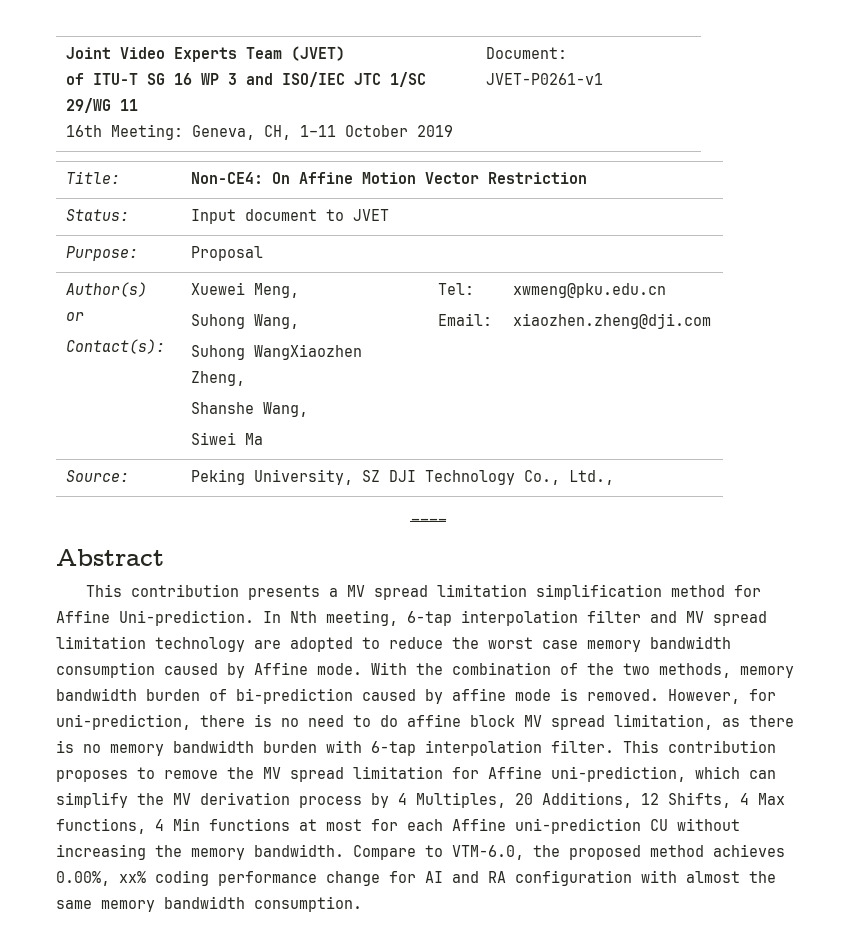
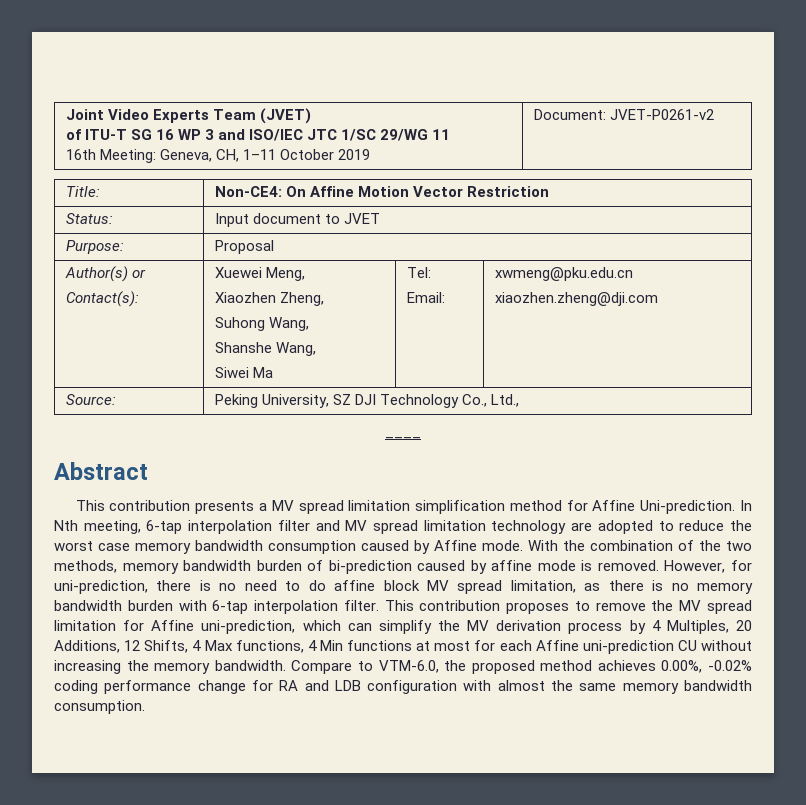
  Joint Video Experts Team (JVET)
  of ITU-T SG 16 WP 3 and ISO/IEC JTC 1/SC 29/WG 11
- 16th Meeting: Geneva, CH, 1–11 October 2019 | Document: JVET-P0261-v1
+ 16th Meeting: Geneva, CH, 1–11 October 2019 | Document: JVET-P0261-v2
  Author(s) or
  Contact(s): | Xuewei Meng,
+ Xiaozhen Zheng,
  Suhong Wang,
- Suhong WangXiaozhen Zheng,
- Compare to VTM-6.0, the proposed method achieves 0.00%, xx% coding performance change for AI and RA configuration with almost the same memory bandwidth consumption.
+ Compare to VTM-6.0, the proposed method achieves 0.00%, -0.02% coding performance change for RA and LDB configuration with almost the same memory bandwidth consumption.

